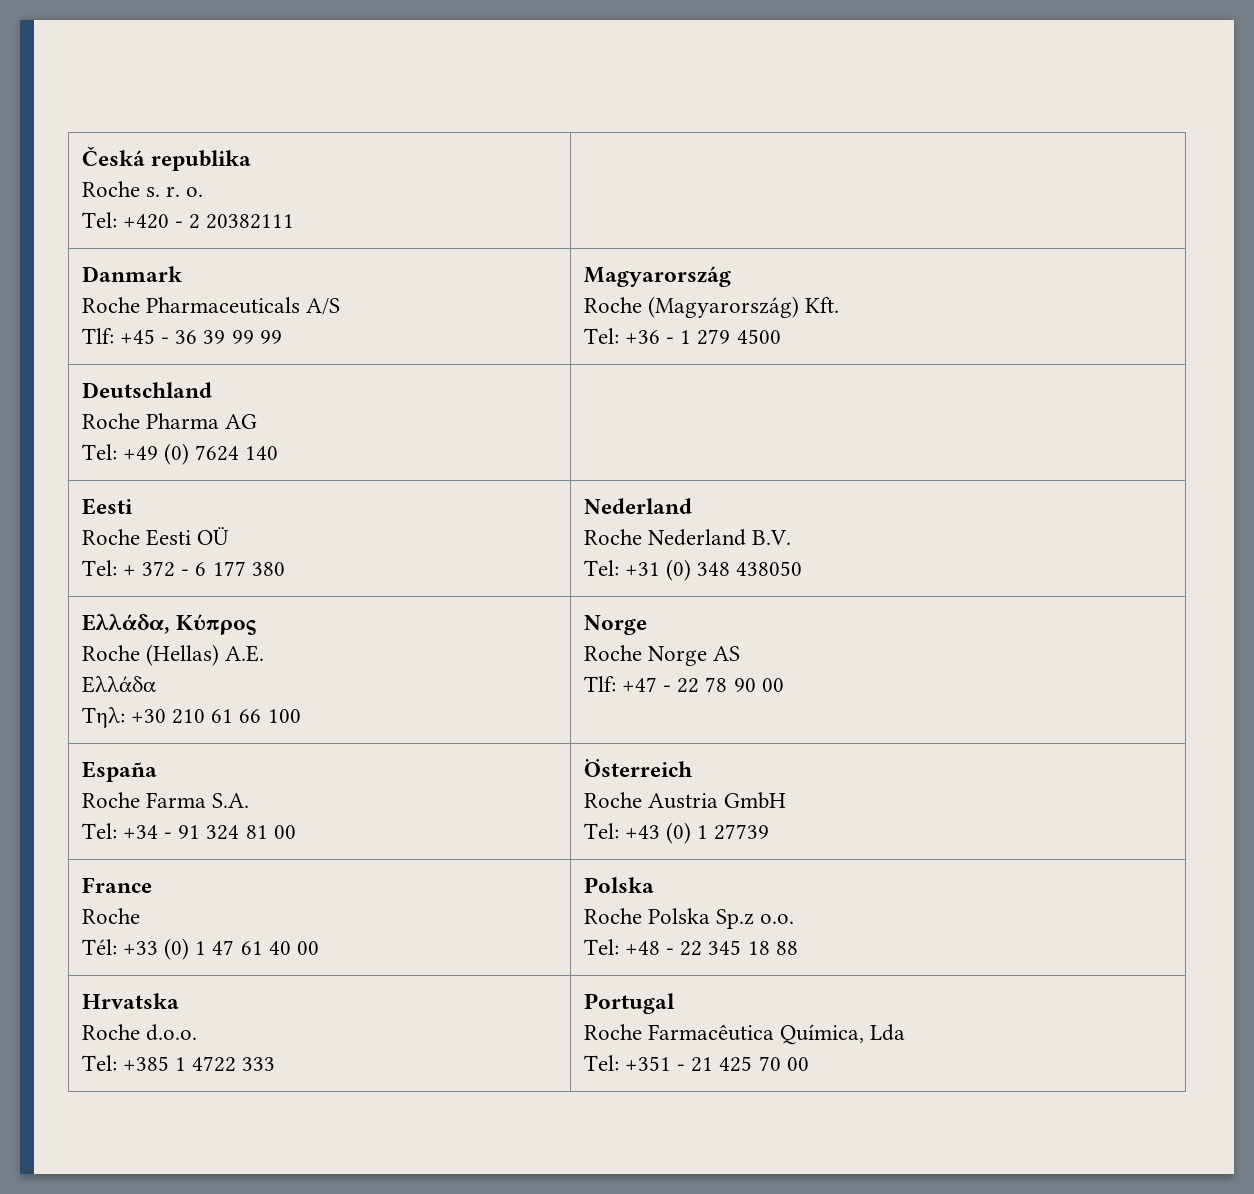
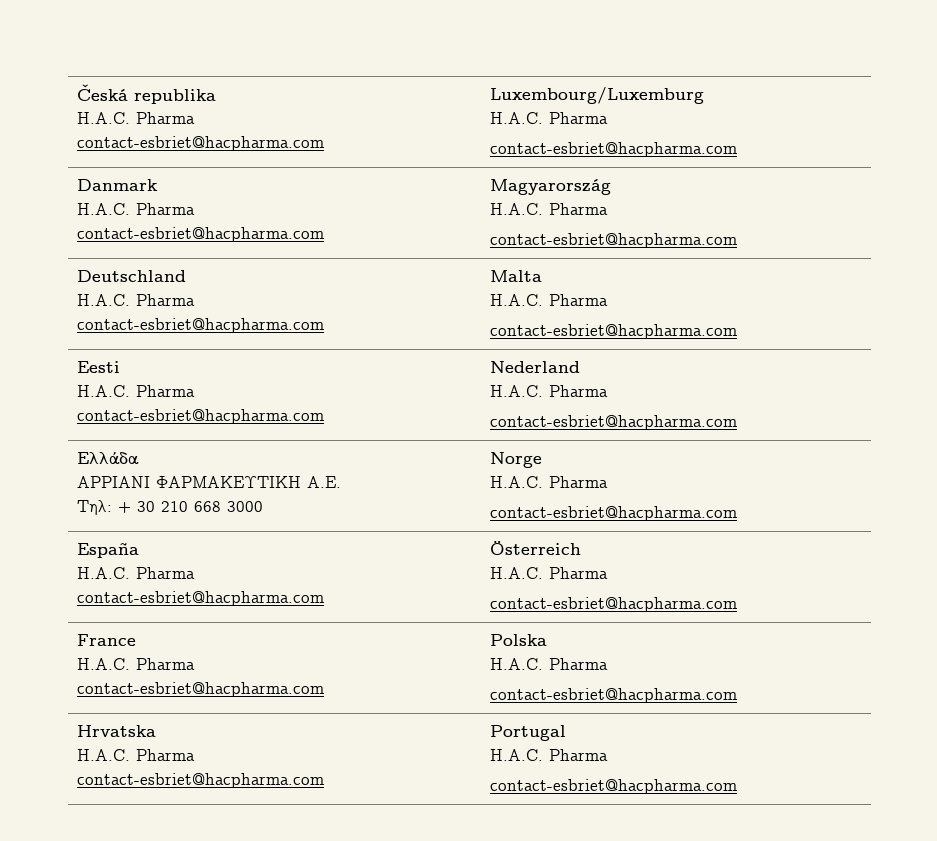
  Česká republika
- Roche s. r. o.
- Tel: +420 - 2 20382111 |
+ H.A.C. Pharma
+ contact-esbriet@hacpharma.com | Luxembourg/Luxemburg
+ H.A.C. Pharma
+ contact-esbriet@hacpharma.com
  Danmark
- Roche Pharmaceuticals A/S
- Tlf: +45 - 36 39 99 99 | Magyarország
- Roche (Magyarország) Kft.
- Tel: +36 - 1 279 4500
+ H.A.C. Pharma
+ contact-esbriet@hacpharma.com | Magyarország
+ H.A.C. Pharma
+ contact-esbriet@hacpharma.com
  Deutschland
- Roche Pharma AG
- Tel: +49 (0) 7624 140 |
+ H.A.C. Pharma
+ contact-esbriet@hacpharma.com | Malta
+ H.A.C. Pharma
+ contact-esbriet@hacpharma.com
  Eesti
- Roche Eesti OÜ
- Tel: + 372 - 6 177 380 | Nederland
- Roche Nederland B.V.
- Tel: +31 (0) 348 438050
- Ελλάδα, Kύπρος
- Roche (Hellas) Α.Ε.
+ H.A.C. Pharma
+ contact-esbriet@hacpharma.com | Nederland
+ H.A.C. Pharma
+ contact-esbriet@hacpharma.com
  Ελλάδα
- Τηλ: +30 210 61 66 100 | Norge
- Roche Norge AS
- Tlf: +47 - 22 78 90 00
+ ΑΡΡΙΑΝΙ ΦΑΡΜΑΚΕΥΤΙΚΗ Α.Ε.
+ Τηλ: + 30 210 668 3000 | Norge
+ H.A.C. Pharma
+ contact-esbriet@hacpharma.com
  España
- Roche Farma S.A.
- Tel: +34 - 91 324 81 00 | Österreich
- Roche Austria GmbH
- Tel: +43 (0) 1 27739
+ H.A.C. Pharma
+ contact-esbriet@hacpharma.com | Österreich
+ H.A.C. Pharma
+ contact-esbriet@hacpharma.com
  France
- Roche
- Tél: +33 (0) 1 47 61 40 00 | Polska
- Roche Polska Sp.z o.o.
- Tel: +48 - 22 345 18 88
+ H.A.C. Pharma
+ contact-esbriet@hacpharma.com | Polska
+ H.A.C. Pharma
+ contact-esbriet@hacpharma.com
  Hrvatska
- Roche d.o.o.
- Tel: +385 1 4722 333 | Portugal
- Roche Farmacêutica Química, Lda
- Tel: +351 - 21 425 70 00
+ H.A.C. Pharma
+ contact-esbriet@hacpharma.com | Portugal
+ H.A.C. Pharma
+ contact-esbriet@hacpharma.com

